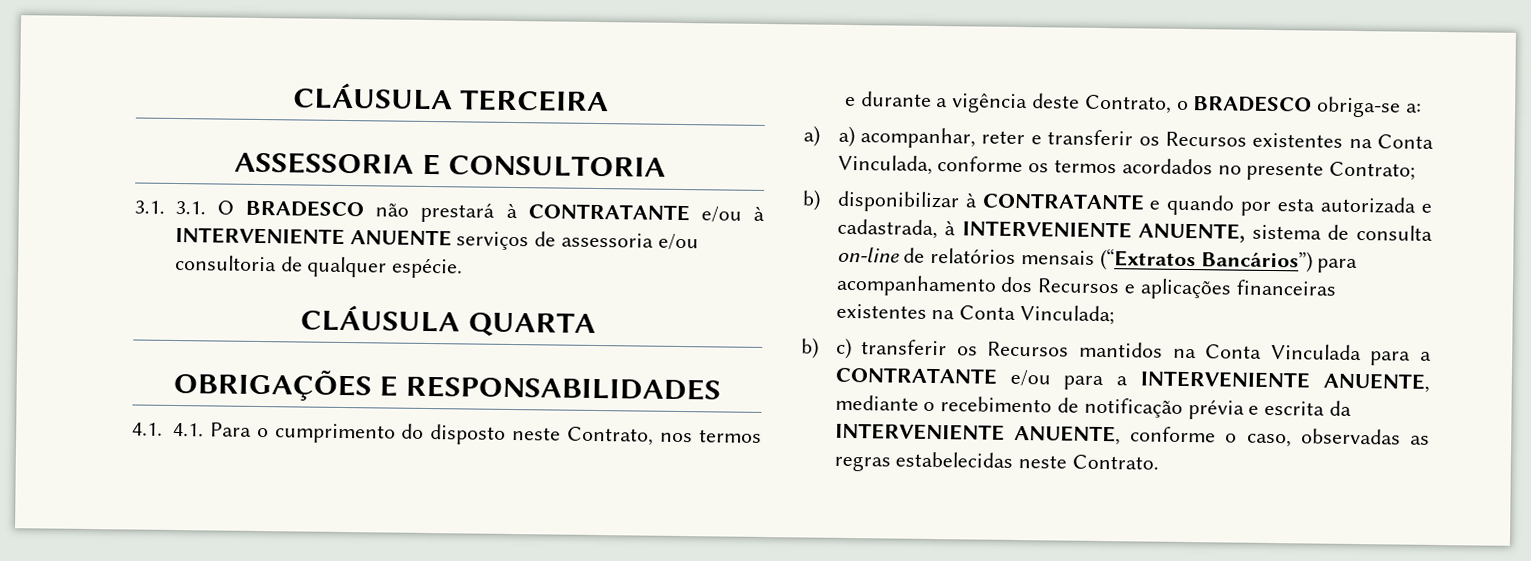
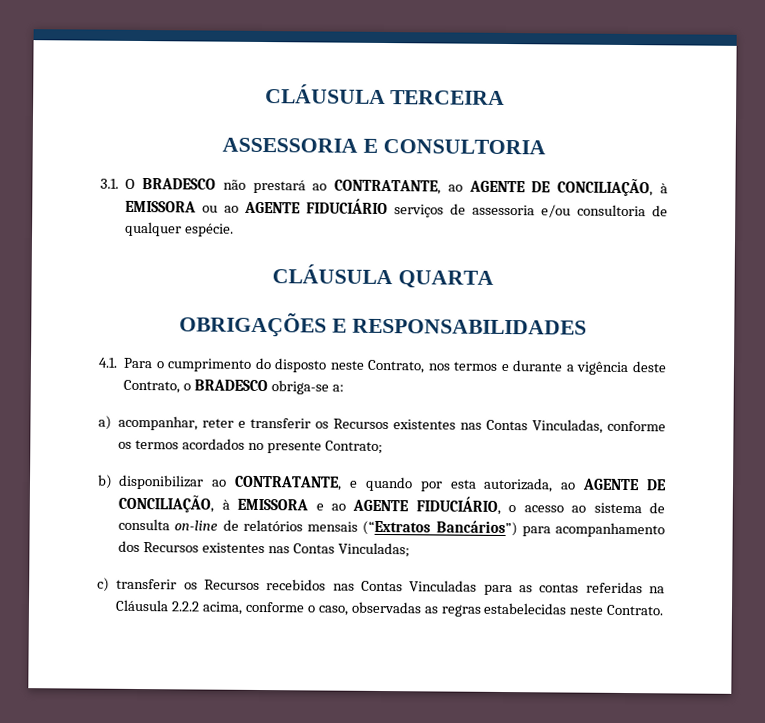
- 3.1. 3.1. O BRADESCO não prestará à CONTRATANTE e/ou à INTERVENIENTE ANUENTE serviços de assessoria e/ou consultoria de qualquer espécie.
+ 3.1. O BRADESCO não prestará ao CONTRATANTE, ao AGENTE DE CONCILIAÇÃO, à EMISSORA ou ao AGENTE FIDUCIÁRIO serviços de assessoria e/ou consultoria de qualquer espécie.
- 4.1. 4.1. Para o cumprimento do disposto neste Contrato, nos termos e durante a vigência deste Contrato, o BRADESCO obriga-se a:
+ 4.1. Para o cumprimento do disposto neste Contrato, nos termos e durante a vigência deste Contrato, o BRADESCO obriga-se a:
- a) a) acompanhar, reter e transferir os Recursos existentes na Conta Vinculada, conforme os termos acordados no presente Contrato;
+ a) acompanhar, reter e transferir os Recursos existentes nas Contas Vinculadas, conforme os termos acordados no presente Contrato;
- b) disponibilizar à CONTRATANTE e quando por esta autorizada e cadastrada, à INTERVENIENTE ANUENTE, sistema de consulta on-line de relatórios mensais (“Extratos Bancários”) para acompanhamento dos Recursos e aplicações financeiras existentes na Conta Vinculada;
- b) c) transferir os Recursos mantidos na Conta Vinculada para a CONTRATANTE e/ou para a INTERVENIENTE ANUENTE, mediante o recebimento de notificação prévia e escrita da INTERVENIENTE ANUENTE, conforme o caso, observadas as regras estabelecidas neste Contrato.
+ b) disponibilizar ao CONTRATANTE, e quando por esta autorizada, ao AGENTE DE CONCILIAÇÃO, à EMISSORA e ao AGENTE FIDUCIÁRIO, o acesso ao sistema de consulta on-line de relatórios mensais (“Extratos Bancários”) para acompanhamento dos Recursos existentes nas Contas Vinculadas;
+ c) transferir os Recursos recebidos nas Contas Vinculadas para as contas referidas na Cláusula 2.2.2 acima, conforme o caso, observadas as regras estabelecidas neste Contrato.

